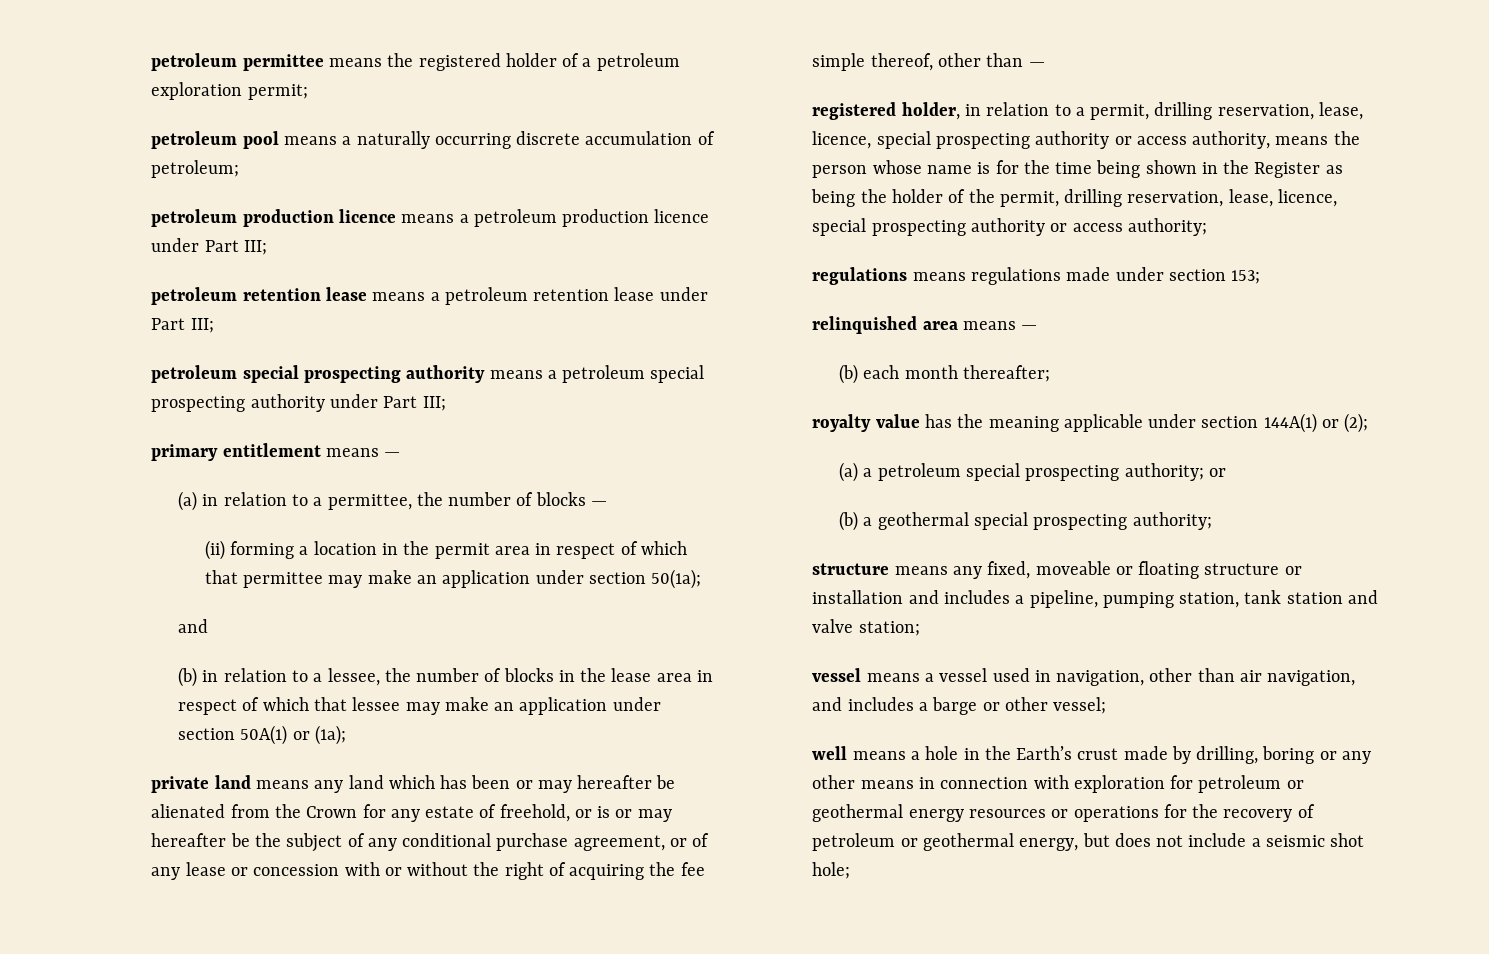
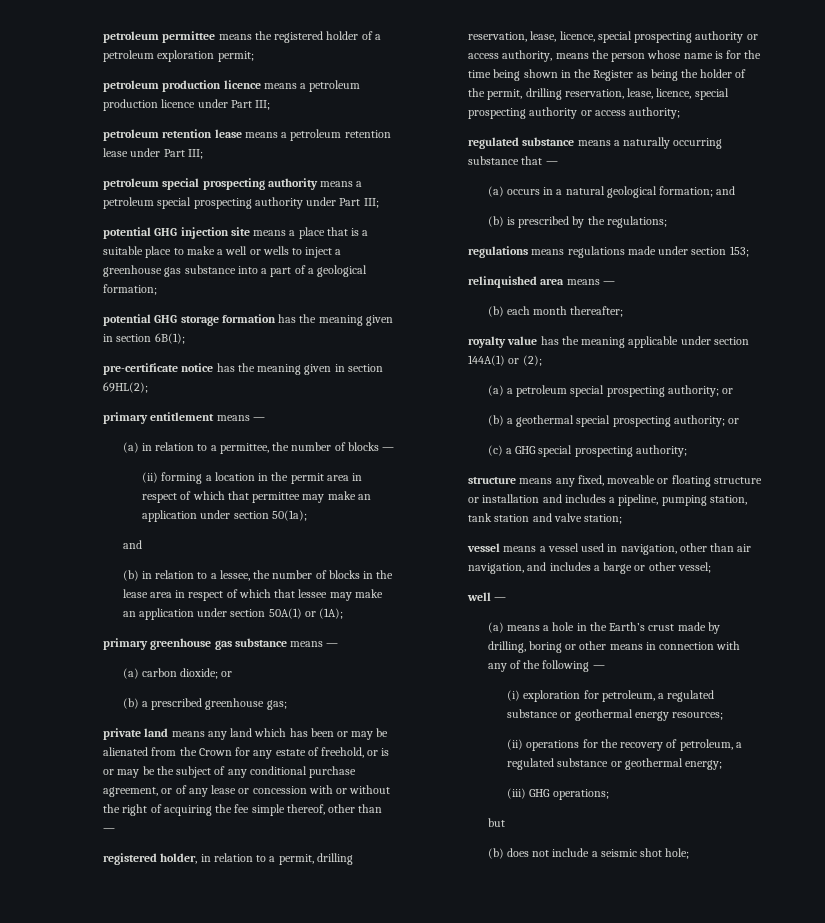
- petroleum pool means a naturally occurring discrete accumulation of petroleum;
+ potential GHG injection site means a place that is a suitable place to make a well or wells to inject a greenhouse gas substance into a part of a geological formation;
+ potential GHG storage formation has the meaning given in section 6B(1);
+ pre-certificate notice has the meaning given in section 69HL(2);
- (b) in relation to a lessee, the number of blocks in the lease area in respect of which that lessee may make an application under section 50A(1) or (1a);
+ (b) in relation to a lessee, the number of blocks in the lease area in respect of which that lessee may make an application under section 50A(1) or (1A);
+ primary greenhouse gas substance means —
+ (a) carbon dioxide; or
+ (b) a prescribed greenhouse gas;
- private land means any land which has been or may hereafter be alienated from the Crown for any estate of freehold, or is or may hereafter be the subject of any conditional purchase agreement, or of any lease or concession with or without the right of acquiring the fee simple thereof, other than —
+ private land means any land which has been or may be alienated from the Crown for any estate of freehold, or is or may be the subject of any conditional purchase agreement, or of any lease or concession with or without the right of acquiring the fee simple thereof, other than —
+ regulated substance means a naturally occurring substance that —
+ (a) occurs in a natural geological formation; and
+ (b) is prescribed by the regulations;
- (b) a geothermal special prospecting authority;
+ (b) a geothermal special prospecting authority; or
+ (c) a GHG special prospecting authority;
- well means a hole in the Earth’s crust made by drilling, boring or any other means in connection with exploration for petroleum or geothermal energy resources or operations for the recovery of petroleum or geothermal energy, but does not include a seismic shot hole;
+ well —
+ (a) means a hole in the Earth’s crust made by drilling, boring or other means in connection with any of the following —
+ (i) exploration for petroleum, a regulated substance or geothermal energy resources;
+ (ii) operations for the recovery of petroleum, a regulated substance or geothermal energy;
+ (iii) GHG operations;
+ but
+ (b) does not include a seismic shot hole;

